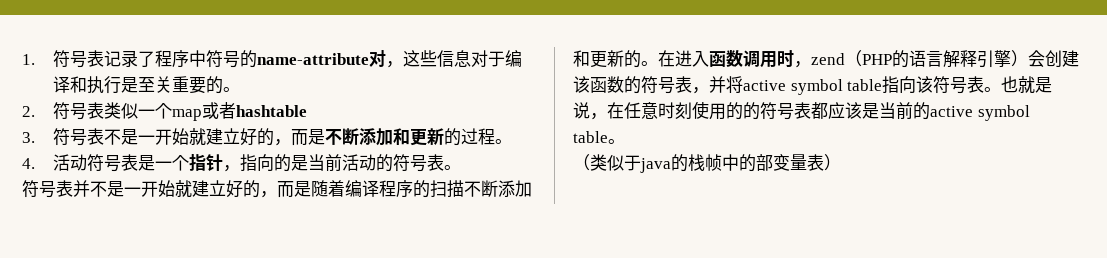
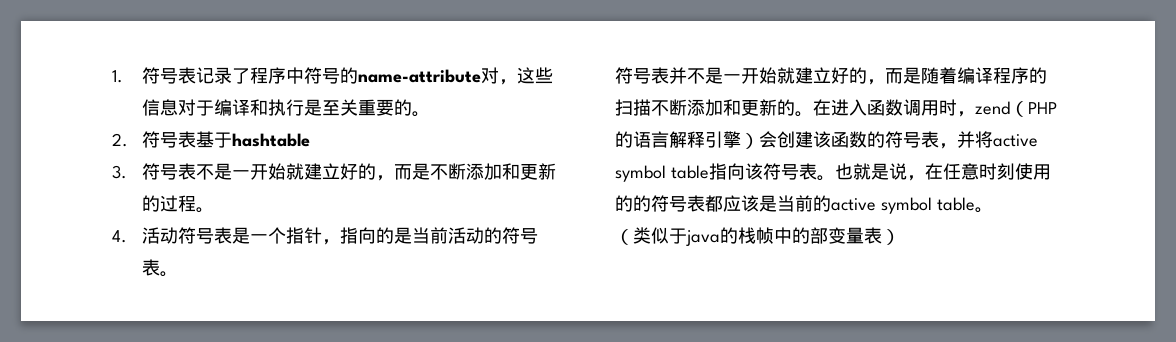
- 2.符号表类似一个map或者hashtable
+ 2.符号表基于hashtable

